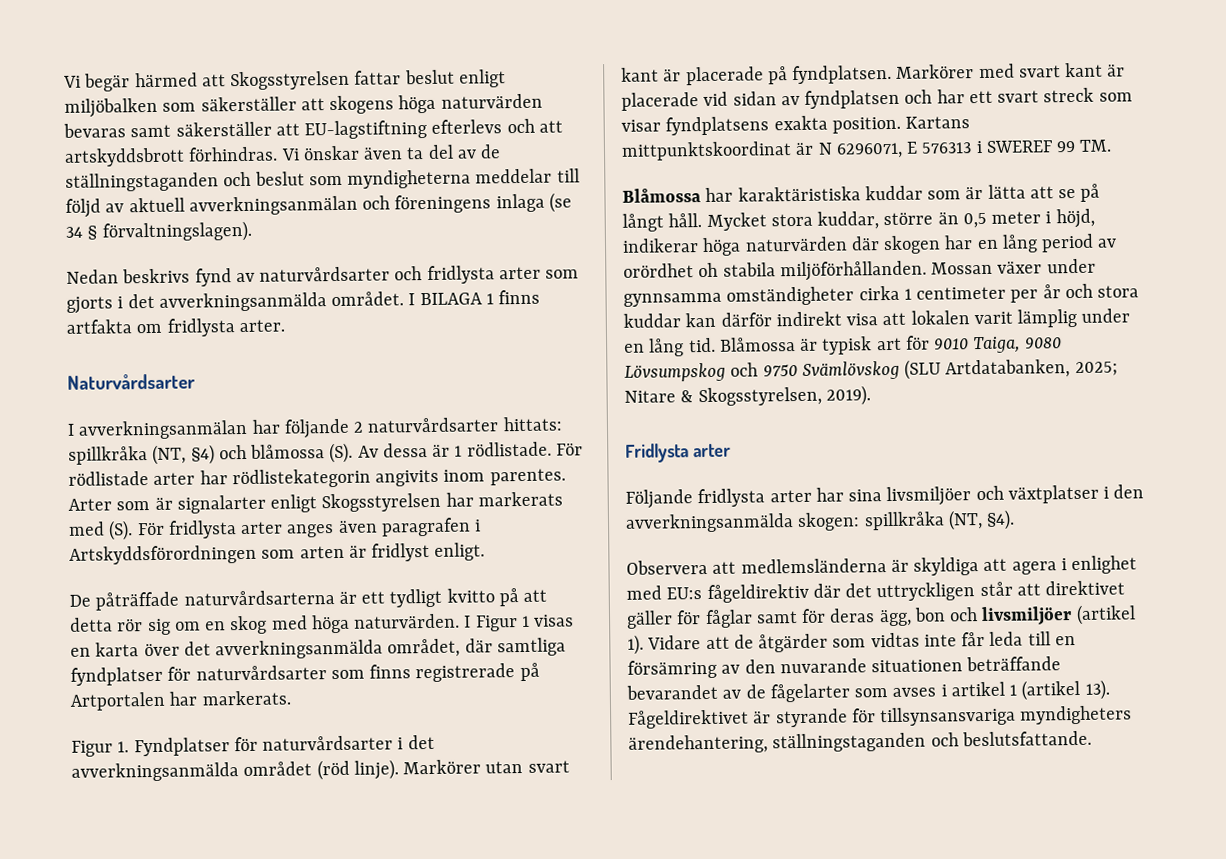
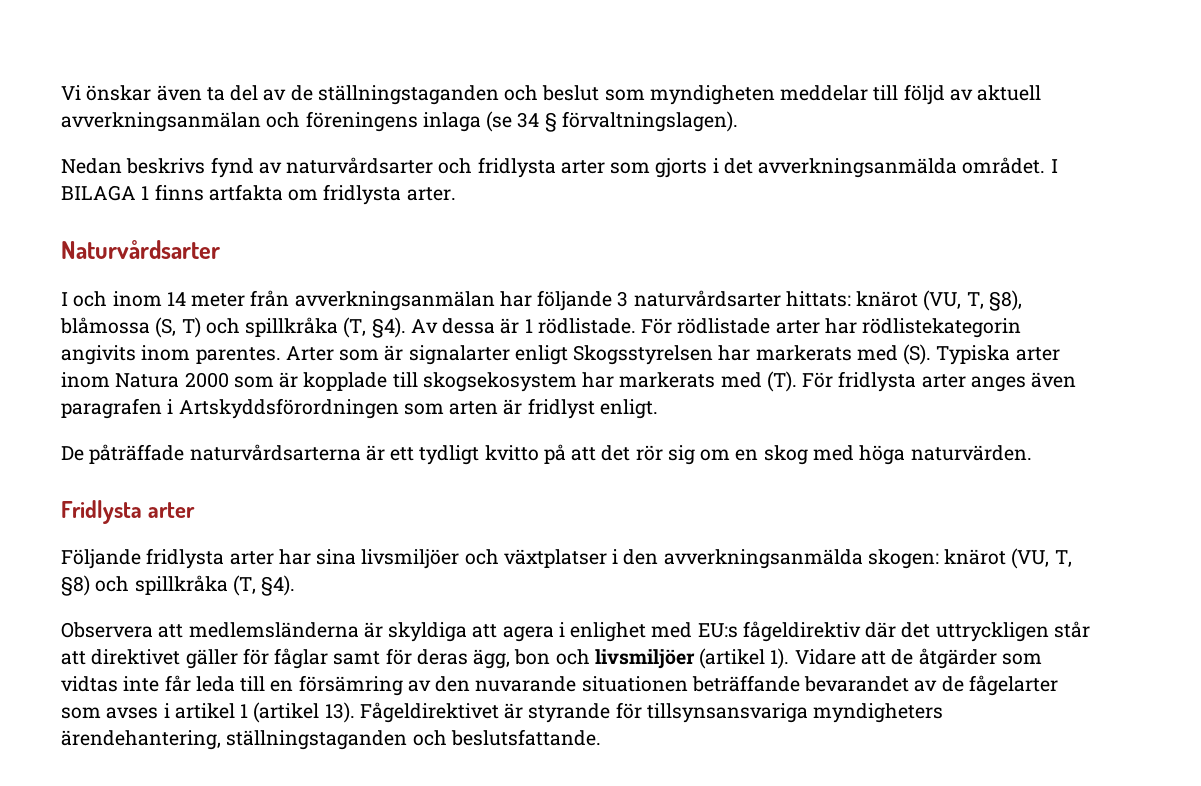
- Vi begär härmed att Skogsstyrelsen fattar beslut enligt miljöbalken som säkerställer att skogens höga naturvärden bevaras samt säkerställer att EU-lagstiftning efterlevs och att artskyddsbrott förhindras. Vi önskar även ta del av de ställningstaganden och beslut som myndigheterna meddelar till följd av aktuell avverkningsanmälan och föreningens inlaga (se 34 § förvaltningslagen).
+ Vi önskar även ta del av de ställningstaganden och beslut som myndigheten meddelar till följd av aktuell avverkningsanmälan och föreningens inlaga (se 34 § förvaltningslagen).
- I avverkningsanmälan har följande 2 naturvårdsarter hittats: spillkråka (NT, §4) och blåmossa (S). Av dessa är 1 rödlistade.
+ I och inom 14 meter från avverkningsanmälan har följande 3 naturvårdsarter hittats: knärot (VU, T, §8), blåmossa (S, T) och spillkråka (T, §4). Av dessa är 1 rödlistade.
- Arter som är signalarter enligt Skogsstyrelsen har markerats med (S). För fridlysta arter anges även paragrafen i Artskyddsförordningen som arten är fridlyst enligt.
+ Arter som är signalarter enligt Skogsstyrelsen har markerats med (S). Typiska arter inom Natura 2000 som är kopplade till skogsekosystem har markerats med (T). För fridlysta arter anges även paragrafen i Artskyddsförordningen som arten är fridlyst enligt.
- De påträffade naturvårdsarterna är ett tydligt kvitto på att detta rör sig om en skog med höga naturvärden. I Figur 1 visas en karta över det avverkningsanmälda området, där samtliga fyndplatser för naturvårdsarter som finns registrerade på Artportalen har markerats.
- Figur 1. Fyndplatser för naturvårdsarter i det avverkningsanmälda området (röd linje). Markörer utan svart kant är placerade på fyndplatsen. Markörer med svart kant är placerade vid sidan av fyndplatsen och har ett svart streck som visar fyndplatsens exakta position. Kartans mittpunktskoordinat är N 6296071, E 576313 i SWEREF 99 TM.
- Blåmossa har karaktäristiska kuddar som är lätta att se på långt håll. Mycket stora kuddar, större än 0,5 meter i höjd, indikerar höga naturvärden där skogen har en lång period av orördhet oh stabila miljöförhållanden. Mossan växer under gynnsamma omständigheter cirka 1 centimeter per år och stora kuddar kan därför indirekt visa att lokalen varit lämplig under en lång tid. Blåmossa är typisk art för 9010 Taiga, 9080 Lövsumpskog och 9750 Svämlövskog (SLU Artdatabanken, 2025; Nitare & Skogsstyrelsen, 2019).
+ De påträffade naturvårdsarterna är ett tydligt kvitto på att det rör sig om en skog med höga naturvärden.
- Följande fridlysta arter har sina livsmiljöer och växtplatser i den avverkningsanmälda skogen: spillkråka (NT, §4).
+ Följande fridlysta arter har sina livsmiljöer och växtplatser i den avverkningsanmälda skogen: knärot (VU, T, §8) och spillkråka (T, §4).

